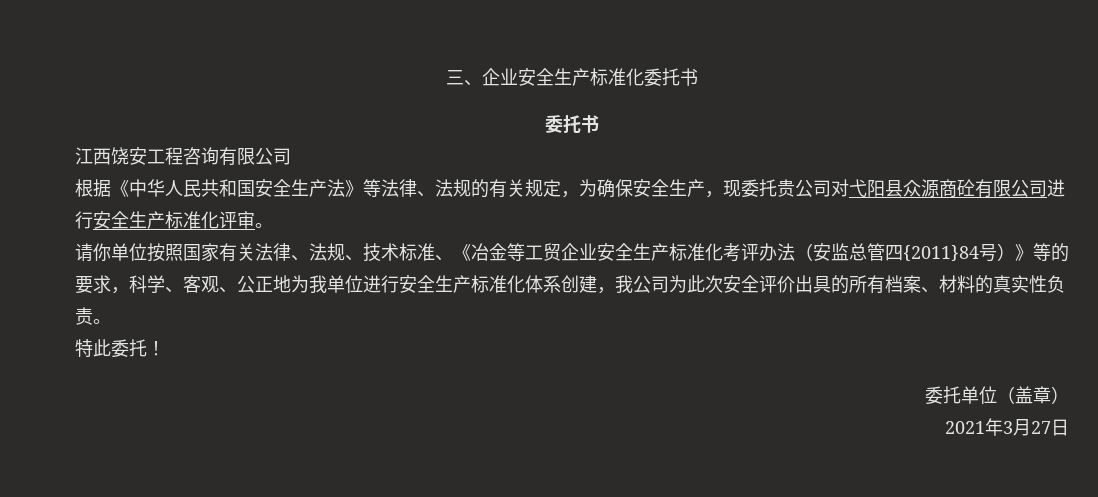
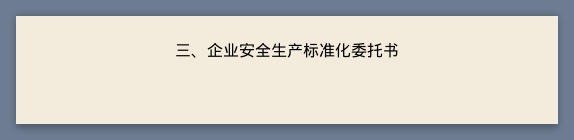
  三、企业安全生产标准化委托书
- 委托书
- 江西饶安工程咨询有限公司
- 根据《中华人民共和国安全生产法》等法律、法规的有关规定，为确保安全生产，现委托贵公司对弋阳县众源商砼有限公司进行安全生产标准化评审。
- 请你单位按照国家有关法律、法规、技术标准、《冶金等工贸企业安全生产标准化考评办法（安监总管四{2011}84号）》等的要求，科学、客观、公正地为我单位进行安全生产标准化体系创建，我公司为此次安全评价出具的所有档案、材料的真实性负责。
- 特此委托！
- 委托单位（盖章）
- 2021年3月27日

